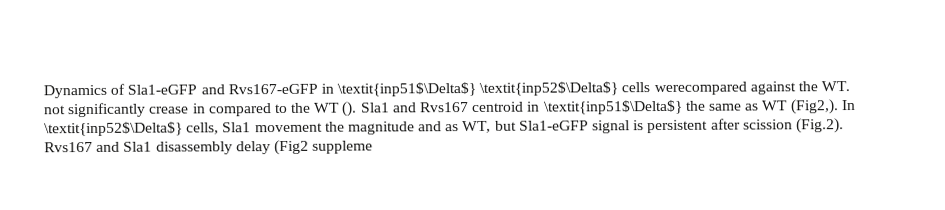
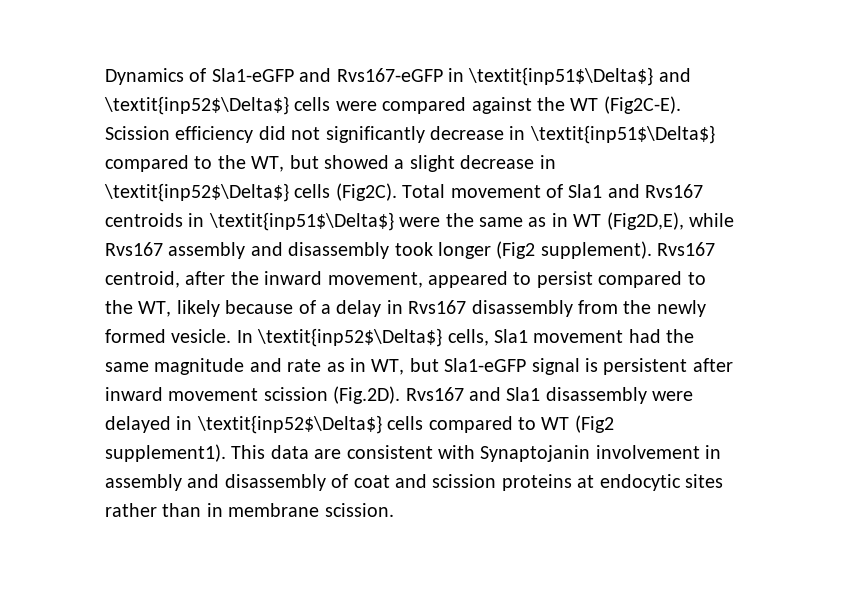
- Dynamics of Sla1-eGFP and Rvs167-eGFP in \textit{inp51$\Delta$} \textit{inp52$\Delta$} cells werecompared against the WT. not significantly crease in compared to the WT (). Sla1 and Rvs167 centroid in \textit{inp51$\Delta$} the same as WT (Fig2,).
+ Dynamics of Sla1-eGFP and Rvs167-eGFP in \textit{inp51$\Delta$} and \textit{inp52$\Delta$} cells were compared against the WT (Fig2C-E). Scission efficiency did not significantly decrease in \textit{inp51$\Delta$} compared to the WT, but showed a slight decrease in \textit{inp52$\Delta$} cells (Fig2C). Total movement of Sla1 and Rvs167 centroids in \textit{inp51$\Delta$} were the same as in WT (Fig2D,E), while Rvs167 assembly and disassembly took longer (Fig2 supplement). Rvs167 centroid, after the inward movement, appeared to persist compared to the WT, likely because of a delay in Rvs167 disassembly from the newly formed vesicle.
- In \textit{inp52$\Delta$} cells, Sla1 movement the magnitude and as WT, but Sla1-eGFP signal is persistent after scission (Fig.2). Rvs167 and Sla1 disassembly delay (Fig2 suppleme
+ In \textit{inp52$\Delta$} cells, Sla1 movement had the same magnitude and rate as in WT, but Sla1-eGFP signal is persistent after inward movement scission (Fig.2D). Rvs167 and Sla1 disassembly were delayed in \textit{inp52$\Delta$} cells compared to WT (Fig2 supplement1). This data are consistent with Synaptojanin involvement in assembly and disassembly of coat and scission proteins at endocytic sites rather than in membrane scission.

